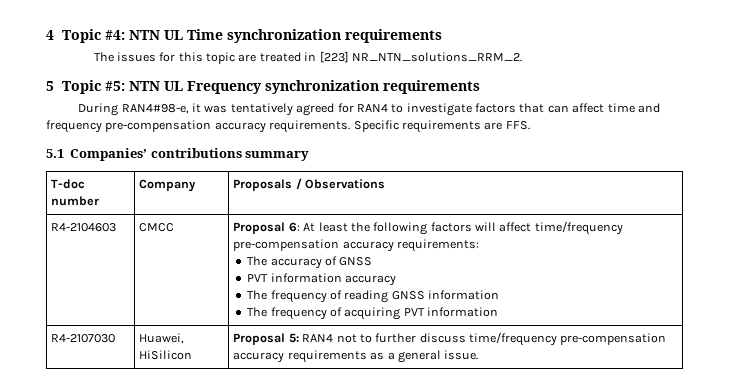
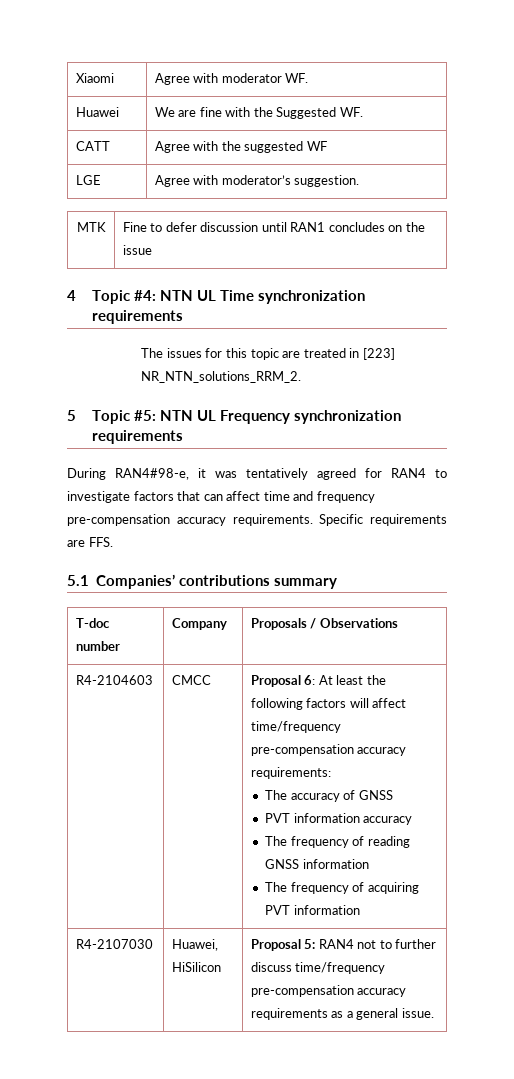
+ Xiaomi | Agree with moderator WF.
+ Huawei | We are fine with the Suggested WF.
+ CATT | Agree with the suggested WF
+ LGE | Agree with moderator’s suggestion.
+ MTK | Fine to defer discussion until RAN1 concludes on the issue

